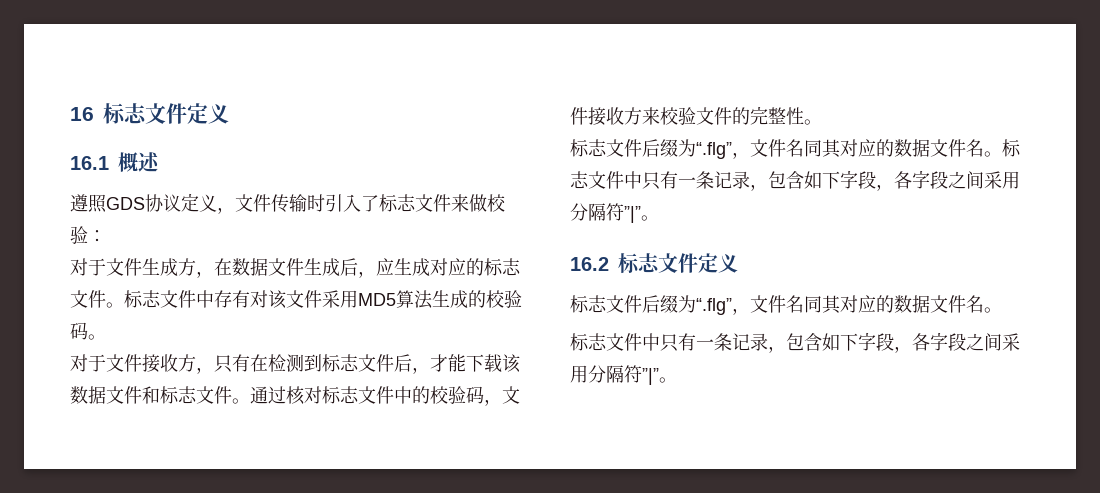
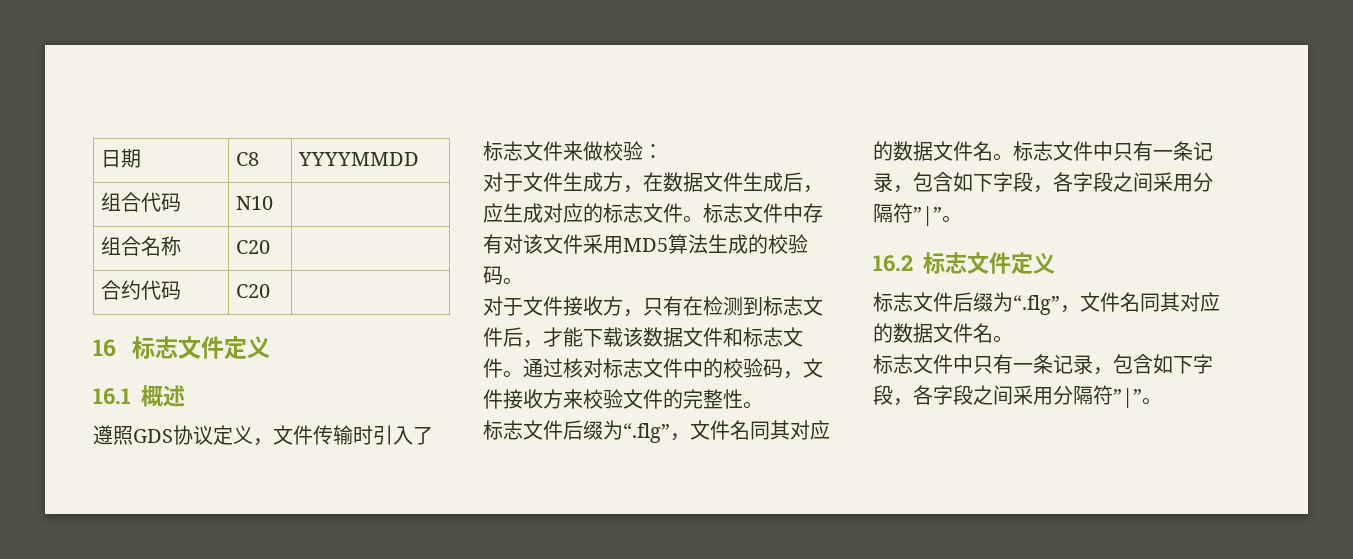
+ 日期 | C8 | YYYYMMDD
+ 组合代码 | N10 |
+ 组合名称 | C20 |
+ 合约代码 | C20 |

